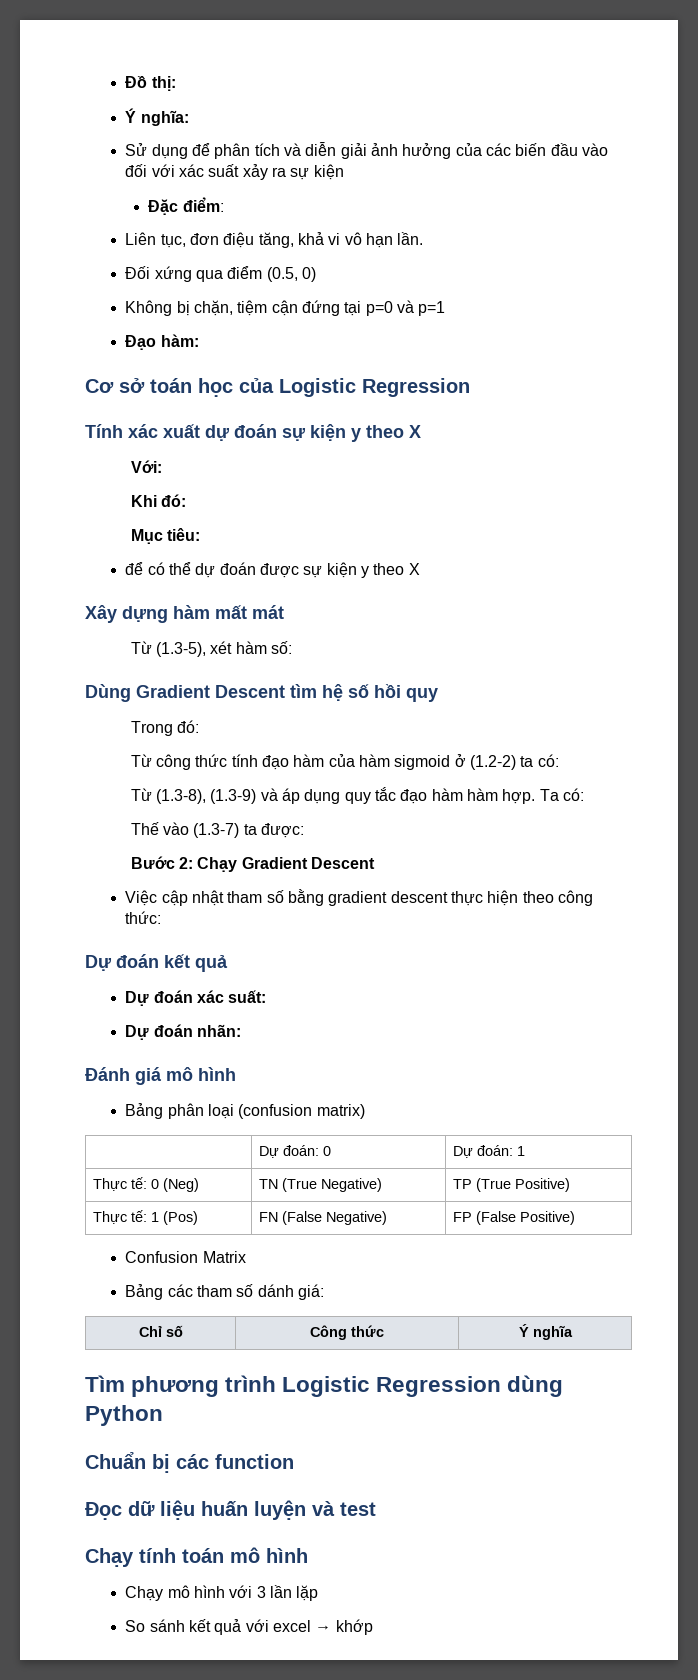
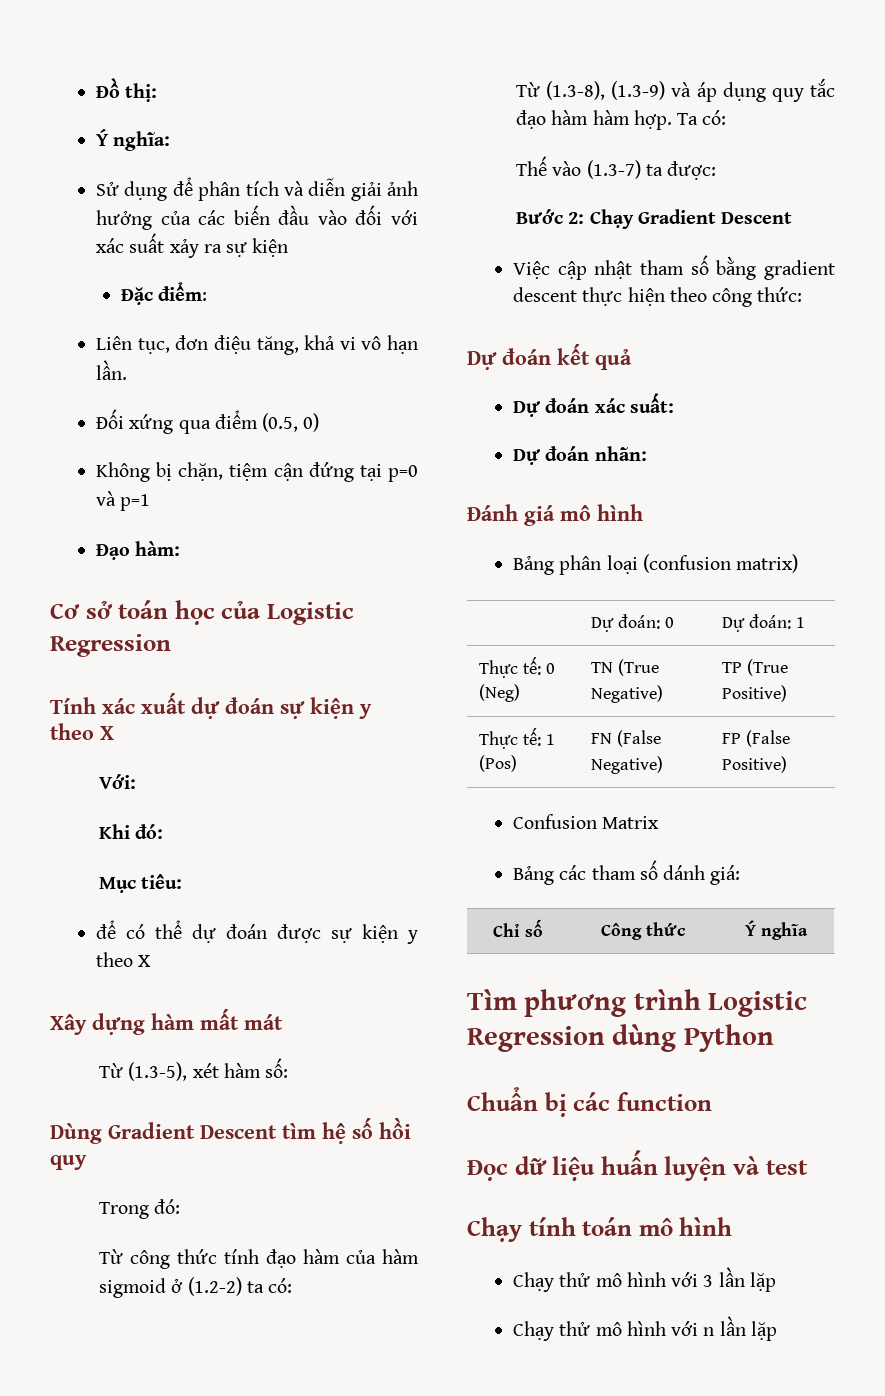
- Chạy mô hình với 3 lần lặp
+ Chạy thử mô hình với 3 lần lặp
- So sánh kết quả với excel → khớp
+ Chạy thử mô hình với n lần lặp

